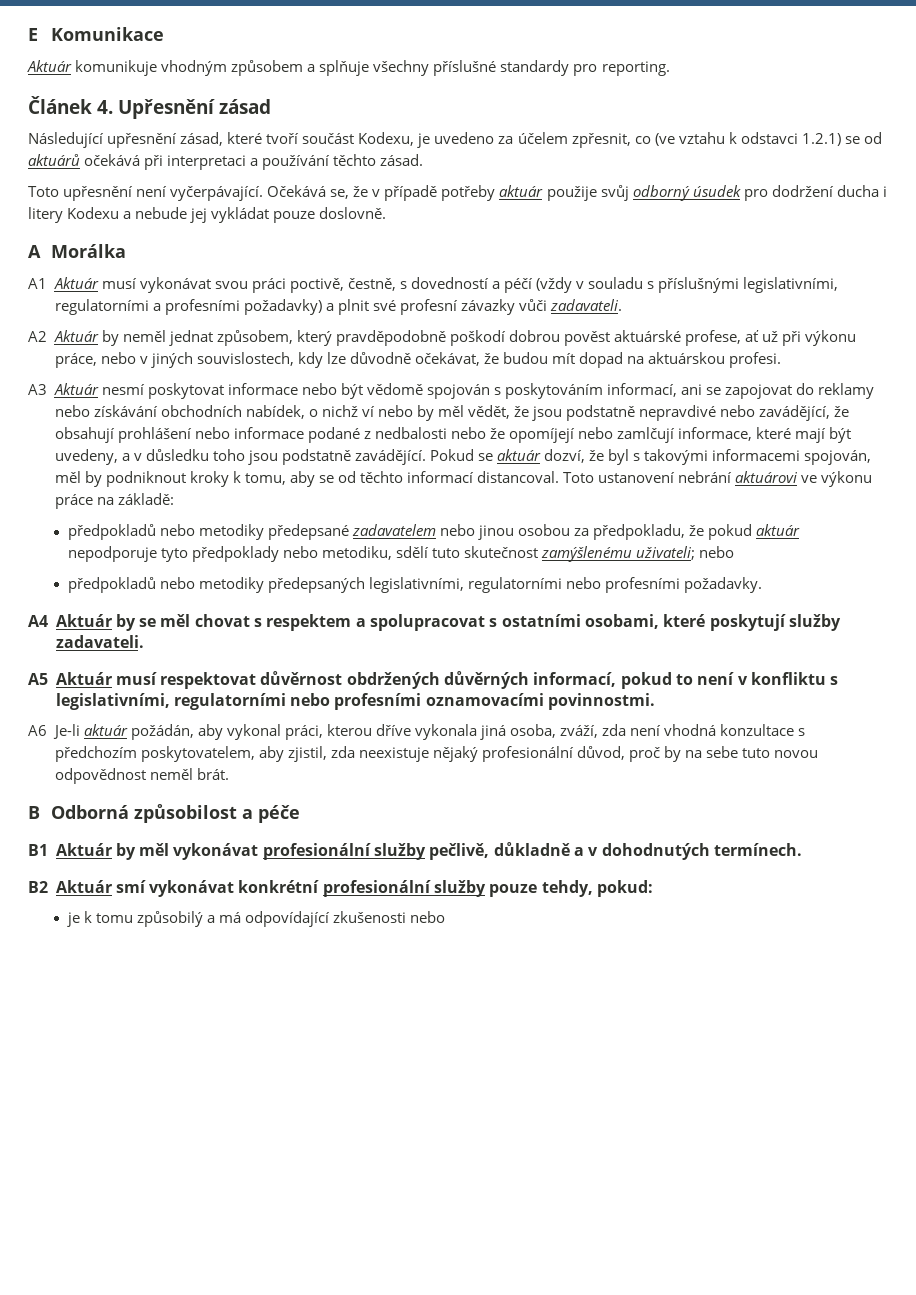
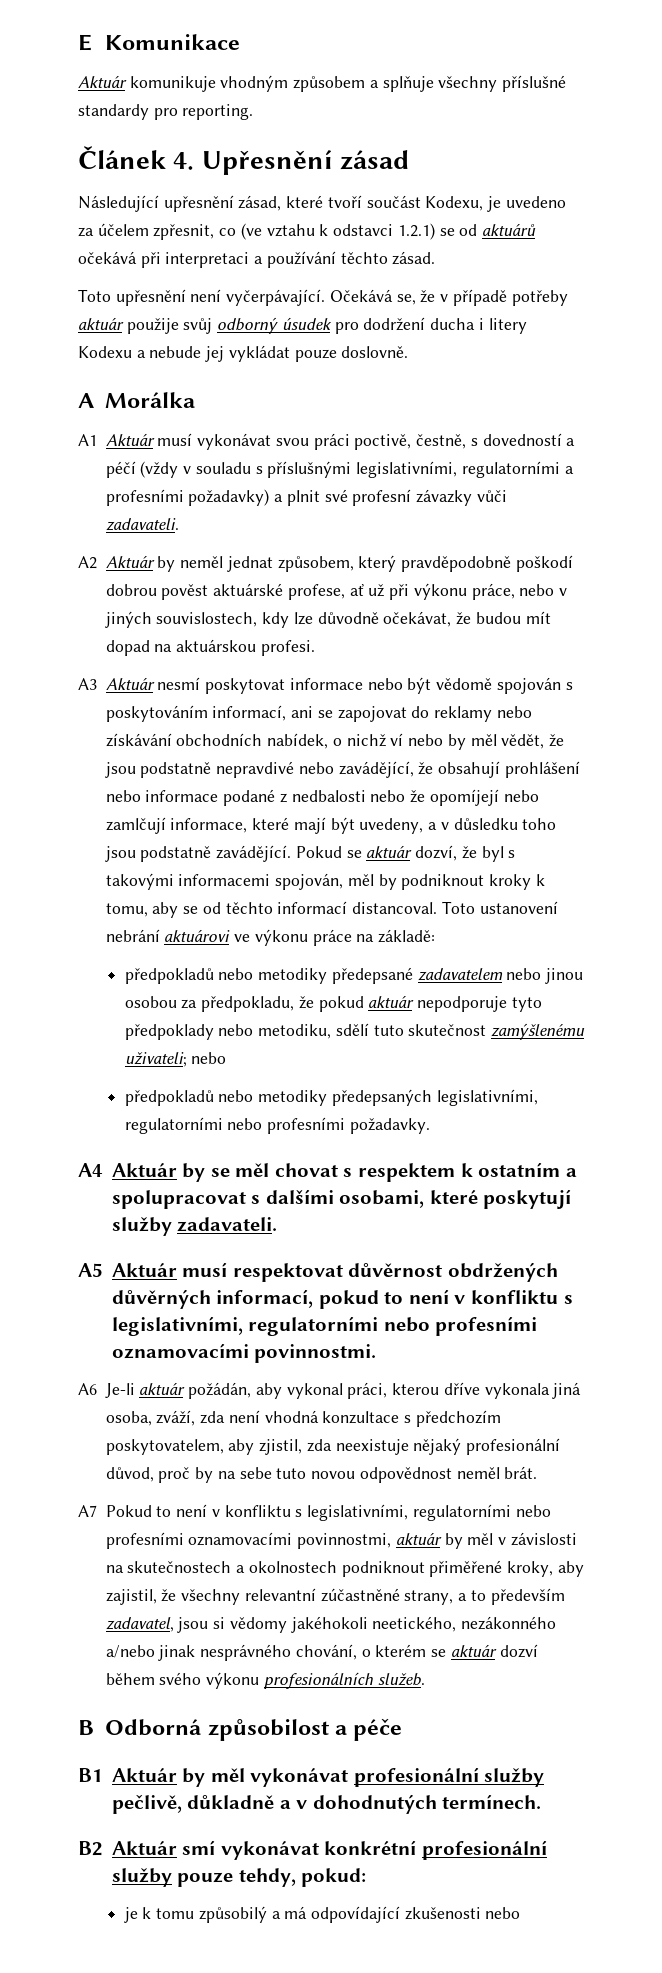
- A4 Aktuár by se měl chovat s respektem a spolupracovat s ostatními osobami, které poskytují služby zadavateli.
+ A4 Aktuár by se měl chovat s respektem k ostatním a spolupracovat s dalšími osobami, které poskytují služby zadavateli.
+ A7 Pokud to není v konfliktu s legislativními, regulatorními nebo profesními oznamovacími povinnostmi, aktuár by měl v závislosti na skutečnostech a okolnostech podniknout přiměřené kroky, aby zajistil, že všechny relevantní zúčastněné strany, a to především zadavatel, jsou si vědomy jakéhokoli neetického, nezákonného a/nebo jinak nesprávného chování, o kterém se aktuár dozví během svého výkonu profesionálních služeb.

